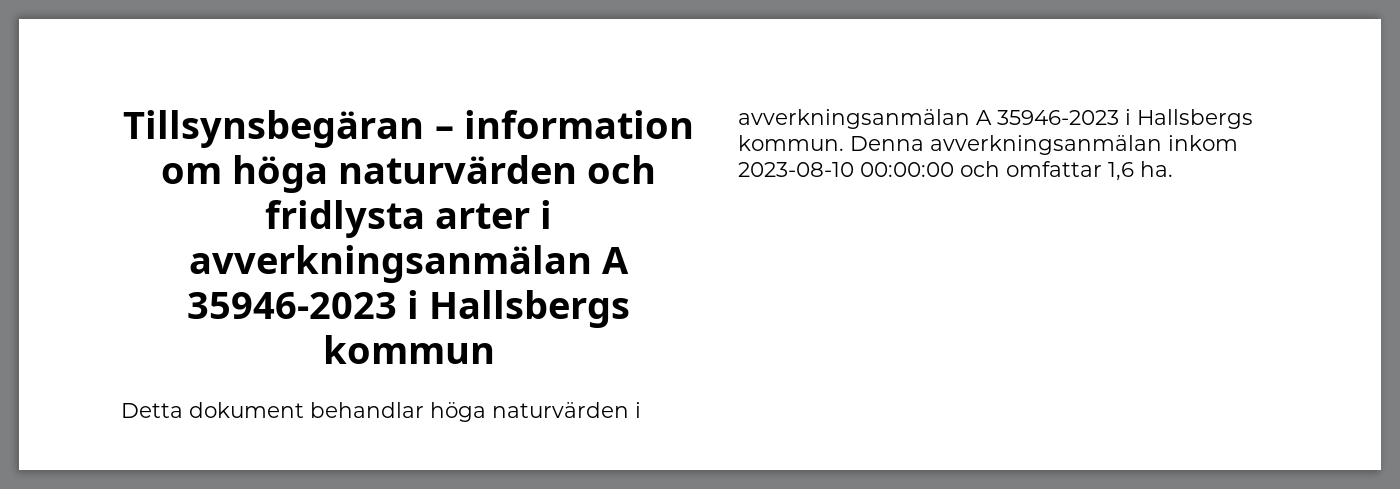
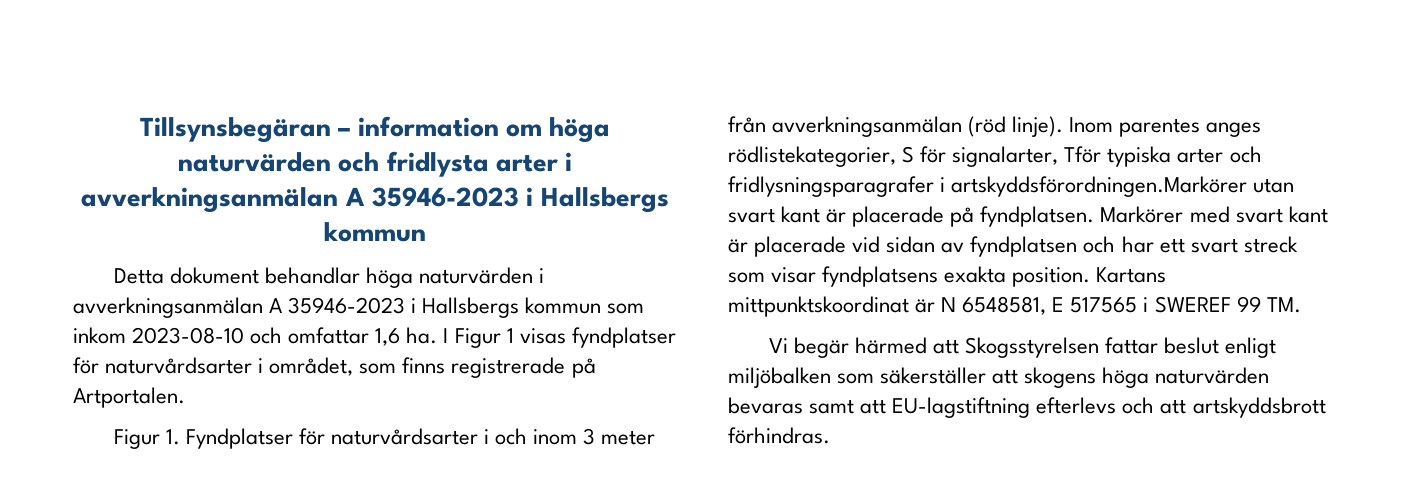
- Detta dokument behandlar höga naturvärden i avverkningsanmälan A 35946-2023 i Hallsbergs kommun. Denna avverkningsanmälan inkom 2023-08-10 00:00:00 och omfattar 1,6 ha.
+ Detta dokument behandlar höga naturvärden i avverkningsanmälan A 35946-2023 i Hallsbergs kommun som inkom 2023-08-10 och omfattar 1,6 ha.
+ I Figur 1 visas fyndplatser för naturvårdsarter i området, som finns registrerade på Artportalen.
+ Figur 1. Fyndplatser för naturvårdsarter i och inom 3 meter från avverkningsanmälan (röd linje). Inom parentes anges rödlistekategorier, S för signalarter, Tför typiska arter och fridlysningsparagrafer i artskyddsförordningen.Markörer utan svart kant är placerade på fyndplatsen. Markörer med svart kant är placerade vid sidan av fyndplatsen och har ett svart streck som visar fyndplatsens exakta position. Kartans mittpunktskoordinat är N 6548581, E 517565 i SWEREF 99 TM.
+ Vi begär härmed att Skogsstyrelsen fattar beslut enligt miljöbalken som säkerställer att skogens höga naturvärden bevaras samt att EU-lagstiftning efterlevs och att artskyddsbrott förhindras.

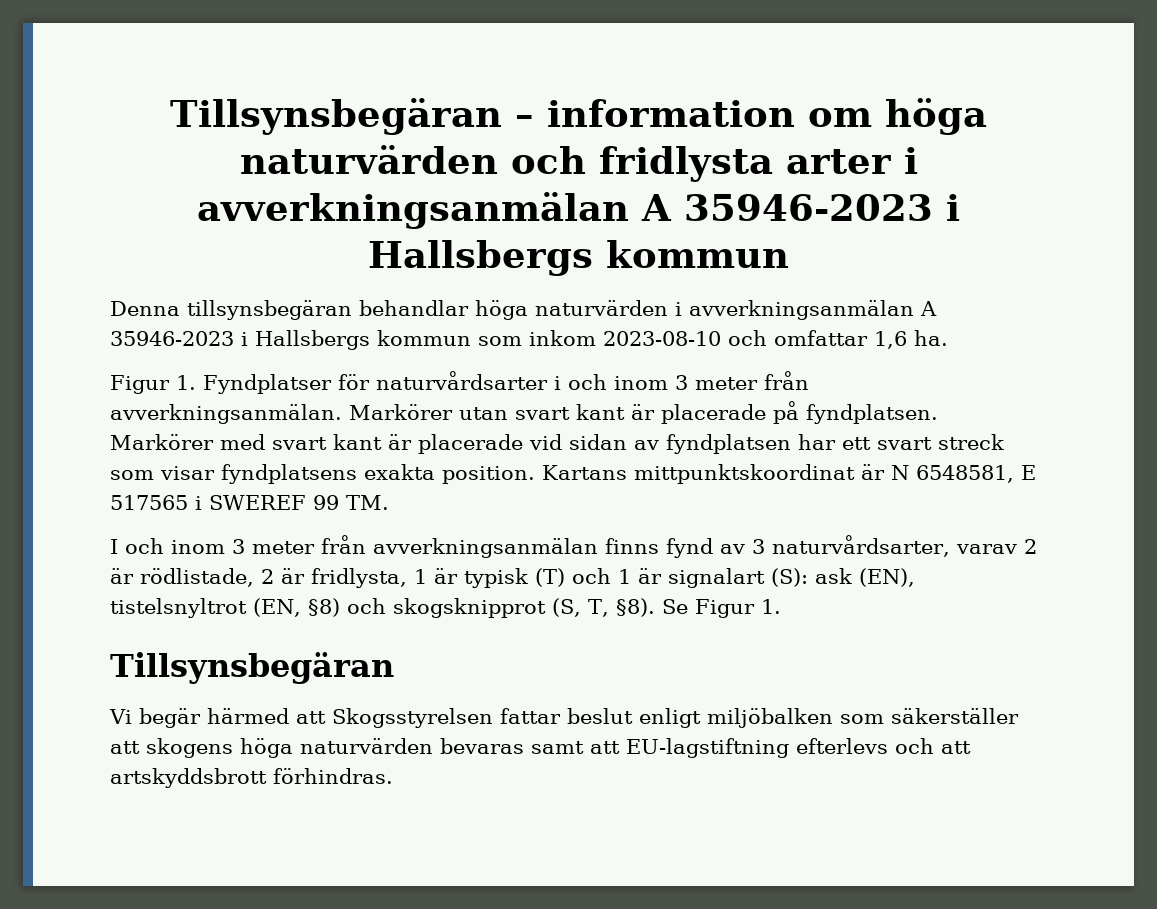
- Detta dokument behandlar höga naturvärden i avverkningsanmälan A 35946-2023 i Hallsbergs kommun som inkom 2023-08-10 och omfattar 1,6 ha. I Figur 1 visas fyndplatser för naturvårdsarter i området, som finns registrerade på Artportalen.
+ Denna tillsynsbegäran behandlar höga naturvärden i avverkningsanmälan A 35946-2023 i Hallsbergs kommun som inkom 2023-08-10 och omfattar 1,6 ha.
- Figur 1. Fyndplatser för naturvårdsarter i och inom 3 meter från avverkningsanmälan (röd linje). Inom parentes anges rödlistekategorier, S för signalarter, Tför typiska arter och fridlysningsparagrafer i artskyddsförordningen.Markörer utan svart kant är placerade på fyndplatsen.
+ Figur 1. Fyndplatser för naturvårdsarter i och inom 3 meter från avverkningsanmälan. Markörer utan svart kant är placerade på fyndplatsen.
- Markörer med svart kant är placerade vid sidan av fyndplatsen och har ett svart streck som visar fyndplatsens exakta position.
+ Markörer med svart kant är placerade vid sidan av fyndplatsen har ett svart streck som visar fyndplatsens exakta position.
+ I och inom 3 meter från avverkningsanmälan finns fynd av 3 naturvårdsarter, varav 2 är rödlistade, 2 är fridlysta, 1 är typisk (T) och 1 är signalart (S): ask (EN), tistelsnyltrot (EN, §8) och skogsknipprot (S, T, §8). Se Figur 1.
+ Tillsynsbegäran

